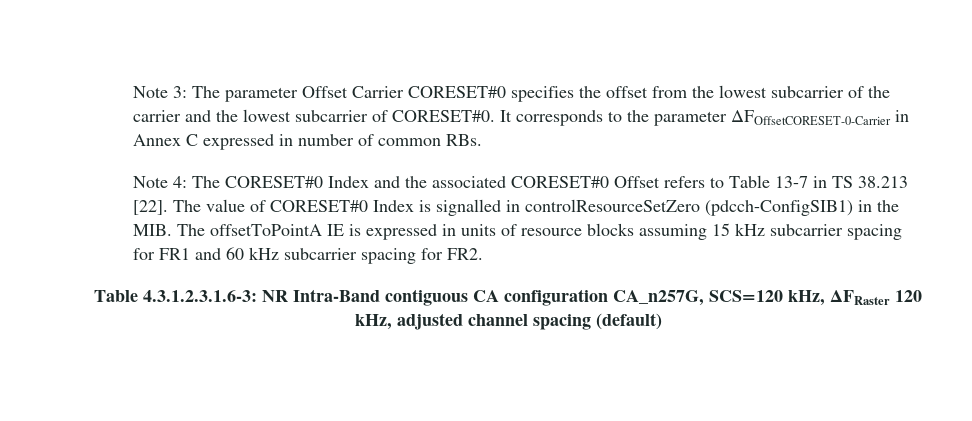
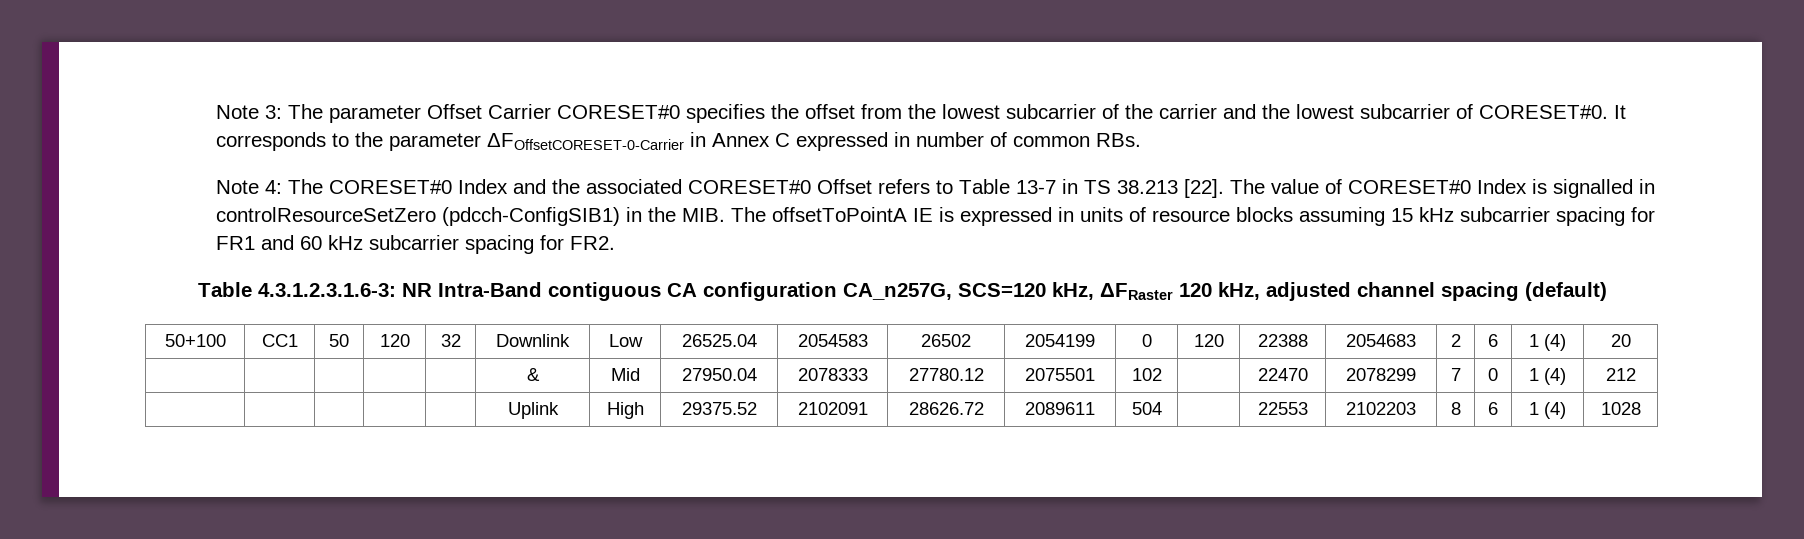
+ 50+100 | CC1 | 50 | 120 | 32 | Downlink | Low | 26525.04 | 2054583 | 26502 | 2054199 | 0 | 120 | 22388 | 2054683 | 2 | 6 | 1 (4) | 20
+ | | | | | & | Mid | 27950.04 | 2078333 | 27780.12 | 2075501 | 102 | | 22470 | 2078299 | 7 | 0 | 1 (4) | 212
+ | | | | | Uplink | High | 29375.52 | 2102091 | 28626.72 | 2089611 | 504 | | 22553 | 2102203 | 8 | 6 | 1 (4) | 1028

